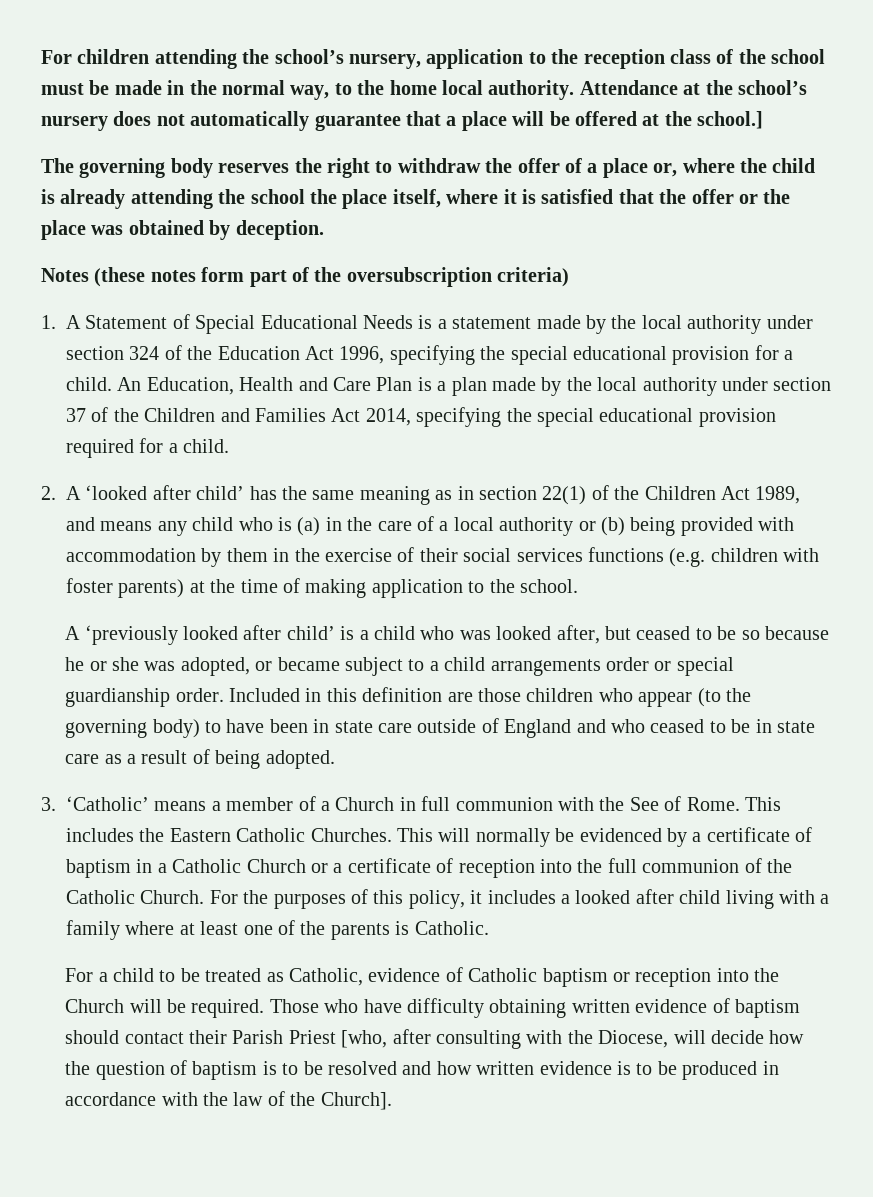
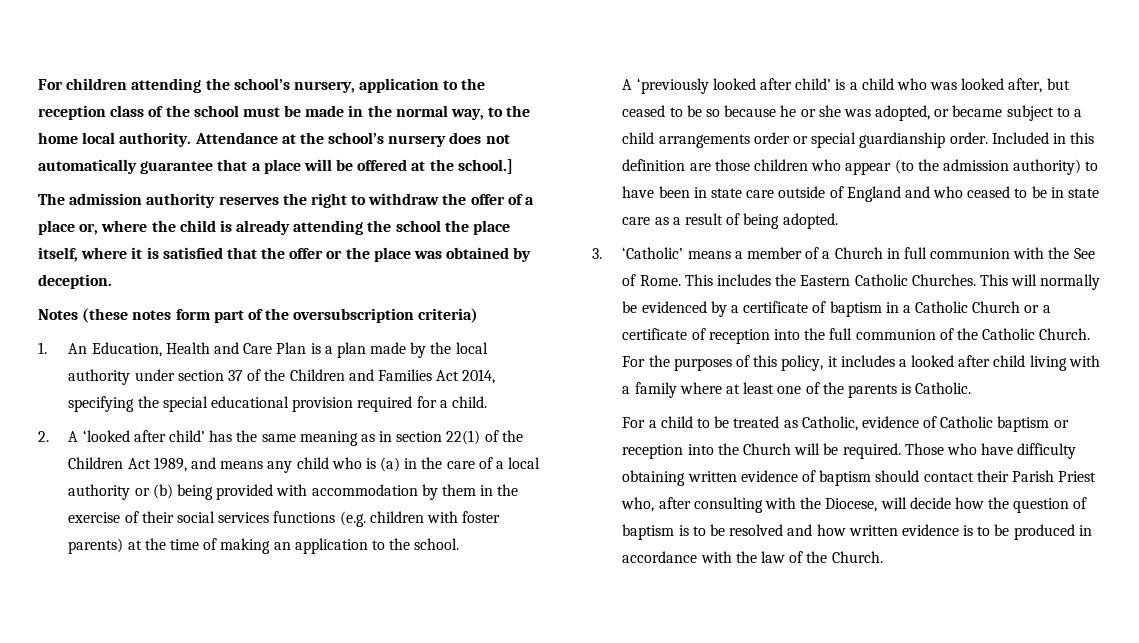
- The governing body reserves the right to withdraw the offer of a place or, where the child is already attending the school the place itself, where it is satisfied that the offer or the place was obtained by deception.
+ The admission authority reserves the right to withdraw the offer of a place or, where the child is already attending the school the place itself, where it is satisfied that the offer or the place was obtained by deception.
- 1. A Statement of Special Educational Needs is a statement made by the local authority under section 324 of the Education Act 1996, specifying the special educational provision for a child. An Education, Health and Care Plan is a plan made by the local authority under section 37 of the Children and Families Act 2014, specifying the special educational provision required for a child.
+ 1. An Education, Health and Care Plan is a plan made by the local authority under section 37 of the Children and Families Act 2014, specifying the special educational provision required for a child.
- 2. A ‘looked after child’ has the same meaning as in section 22(1) of the Children Act 1989, and means any child who is (a) in the care of a local authority or (b) being provided with accommodation by them in the exercise of their social services functions (e.g. children with foster parents) at the time of making application to the school.
+ 2. A ‘looked after child’ has the same meaning as in section 22(1) of the Children Act 1989, and means any child who is (a) in the care of a local authority or (b) being provided with accommodation by them in the exercise of their social services functions (e.g. children with foster parents) at the time of making an application to the school.
- Included in this definition are those children who appear (to the governing body) to have been in state care outside of England and who ceased to be in state care as a result of being adopted.
+ Included in this definition are those children who appear (to the admission authority) to have been in state care outside of England and who ceased to be in state care as a result of being adopted.
- Those who have difficulty obtaining written evidence of baptism should contact their Parish Priest [who, after consulting with the Diocese, will decide how the question of baptism is to be resolved and how written evidence is to be produced in accordance with the law of the Church].
+ Those who have difficulty obtaining written evidence of baptism should contact their Parish Priest who, after consulting with the Diocese, will decide how the question of baptism is to be resolved and how written evidence is to be produced in accordance with the law of the Church.

